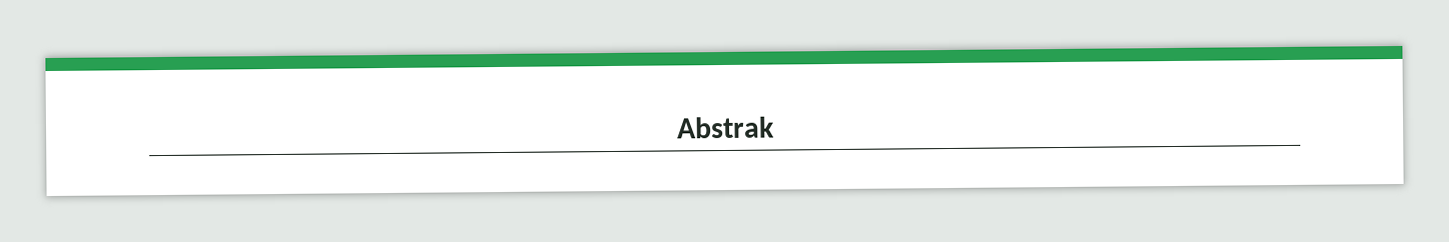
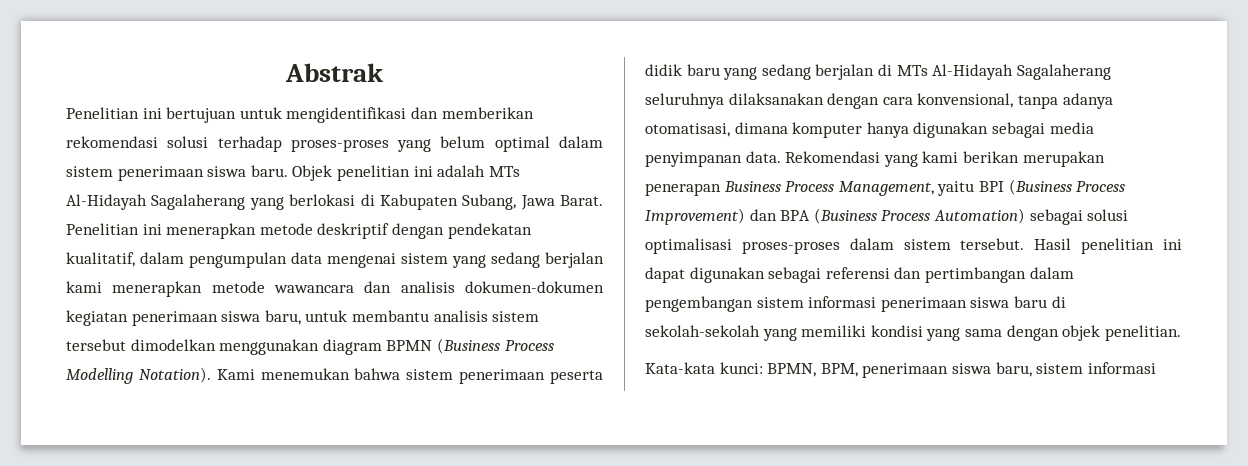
+ Penelitian ini bertujuan untuk mengidentifikasi dan memberikan rekomendasi solusi terhadap proses-proses yang belum optimal dalam sistem penerimaan siswa baru. Objek penelitian ini adalah MTs Al-Hidayah Sagalaherang yang berlokasi di Kabupaten Subang, Jawa Barat. Penelitian ini menerapkan metode deskriptif dengan pendekatan kualitatif, dalam pengumpulan data mengenai sistem yang sedang berjalan kami menerapkan metode wawancara dan analisis dokumen-dokumen kegiatan penerimaan siswa baru, untuk membantu analisis sistem tersebut dimodelkan menggunakan diagram BPMN (Business Process Modelling Notation). Kami menemukan bahwa sistem penerimaan peserta didik baru yang sedang berjalan di MTs Al-Hidayah Sagalaherang seluruhnya dilaksanakan dengan cara konvensional, tanpa adanya otomatisasi, dimana komputer hanya digunakan sebagai media penyimpanan data. Rekomendasi yang kami berikan merupakan penerapan Business Process Management, yaitu BPI (Business Process Improvement) dan BPA (Business Process Automation) sebagai solusi optimalisasi proses-proses dalam sistem tersebut. Hasil penelitian ini dapat digunakan sebagai referensi dan pertimbangan dalam pengembangan sistem informasi penerimaan siswa baru di sekolah-sekolah yang memiliki kondisi yang sama dengan objek penelitian.
+ Kata-kata kunci: BPMN, BPM, penerimaan siswa baru, sistem informasi

